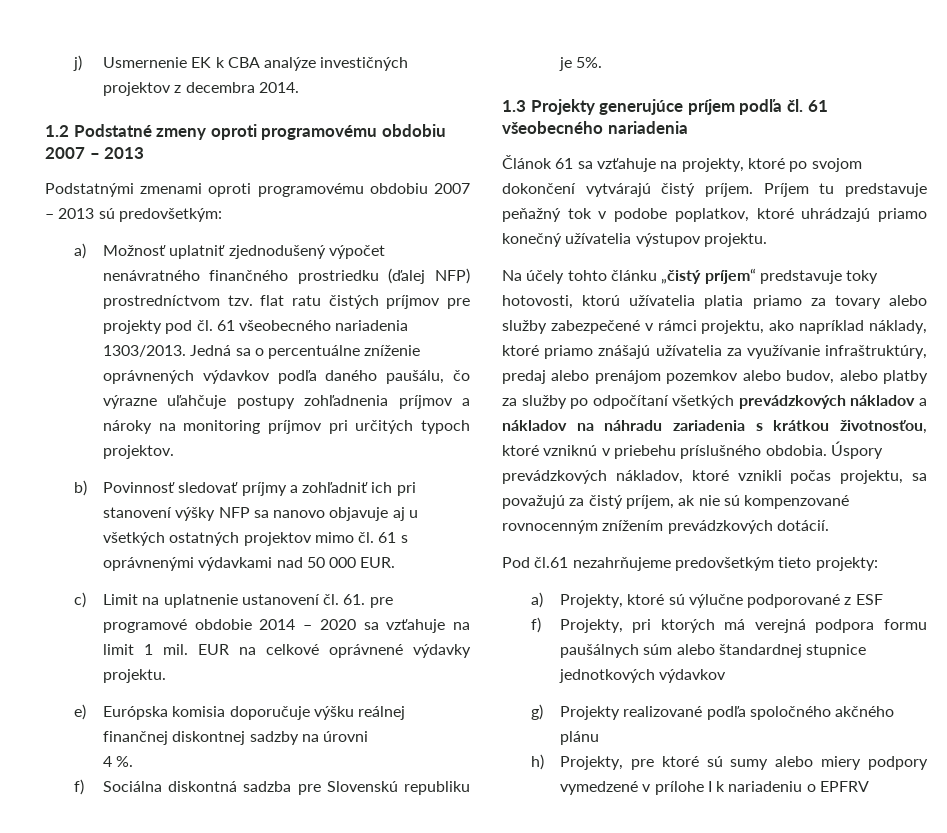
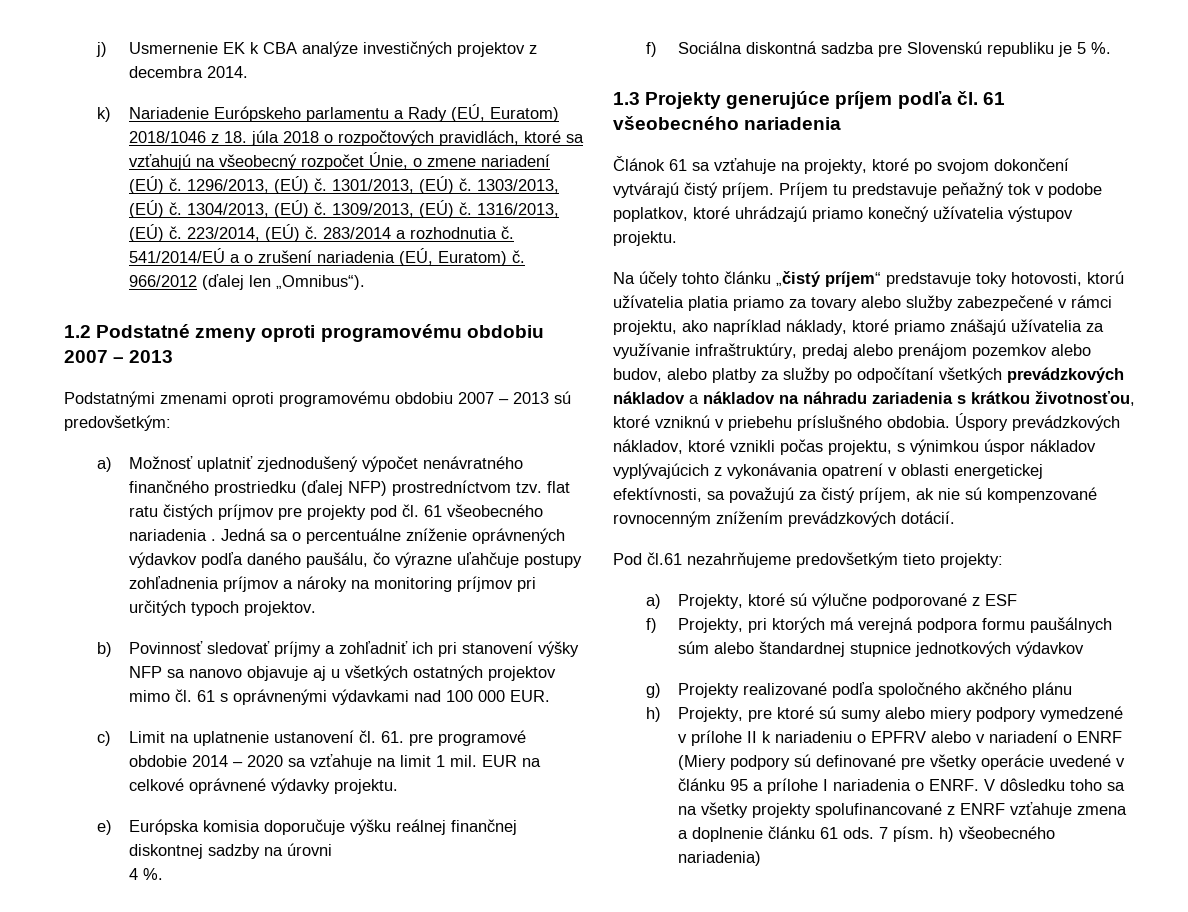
+ k) Nariadenie Európskeho parlamentu a Rady (EÚ, Euratom) 2018/1046 z 18. júla 2018 o rozpočtových pravidlách, ktoré sa vzťahujú na všeobecný rozpočet Únie, o zmene nariadení (EÚ) č. 1296/2013, (EÚ) č. 1301/2013, (EÚ) č. 1303/2013, (EÚ) č. 1304/2013, (EÚ) č. 1309/2013, (EÚ) č. 1316/2013, (EÚ) č. 223/2014, (EÚ) č. 283/2014 a rozhodnutia č. 541/2014/EÚ a o zrušení nariadenia (EÚ, Euratom) č. 966/2012 (ďalej len „Omnibus“).
- a) Možnosť uplatniť zjednodušený výpočet nenávratného finančného prostriedku (ďalej NFP) prostredníctvom tzv. flat ratu čistých príjmov pre projekty pod čl. 61 všeobecného nariadenia 1303/2013.
+ a) Možnosť uplatniť zjednodušený výpočet nenávratného finančného prostriedku (ďalej NFP) prostredníctvom tzv. flat ratu čistých príjmov pre projekty pod čl. 61 všeobecného nariadenia .
- b) Povinnosť sledovať príjmy a zohľadniť ich pri stanovení výšky NFP sa nanovo objavuje aj u všetkých ostatných projektov mimo čl. 61 s oprávnenými výdavkami nad 50 000 EUR.
+ b) Povinnosť sledovať príjmy a zohľadniť ich pri stanovení výšky NFP sa nanovo objavuje aj u všetkých ostatných projektov mimo čl. 61 s oprávnenými výdavkami nad 100 000 EUR.
- f) Sociálna diskontná sadzba pre Slovenskú republiku je 5%.
+ f) Sociálna diskontná sadzba pre Slovenskú republiku je 5 %.
- Úspory prevádzkových nákladov, ktoré vznikli počas projektu, sa považujú za čistý príjem, ak nie sú kompenzované rovnocenným znížením prevádzkových dotácií.
+ Úspory prevádzkových nákladov, ktoré vznikli počas projektu, s výnimkou úspor nákladov vyplývajúcich z vykonávania opatrení v oblasti energetickej efektívnosti, sa považujú za čistý príjem, ak nie sú kompenzované rovnocenným znížením prevádzkových dotácií.
- h) Projekty, pre ktoré sú sumy alebo miery podpory vymedzené v prílohe I k nariadeniu o EPFRV
+ h) Projekty, pre ktoré sú sumy alebo miery podpory vymedzené v prílohe II k nariadeniu o EPFRV alebo v nariadení o ENRF (Miery podpory sú definované pre všetky operácie uvedené v článku 95 a prílohe I nariadenia o ENRF. V dôsledku toho sa na všetky projekty spolufinancované z ENRF vzťahuje zmena a doplnenie článku 61 ods. 7 písm. h) všeobecného nariadenia)

